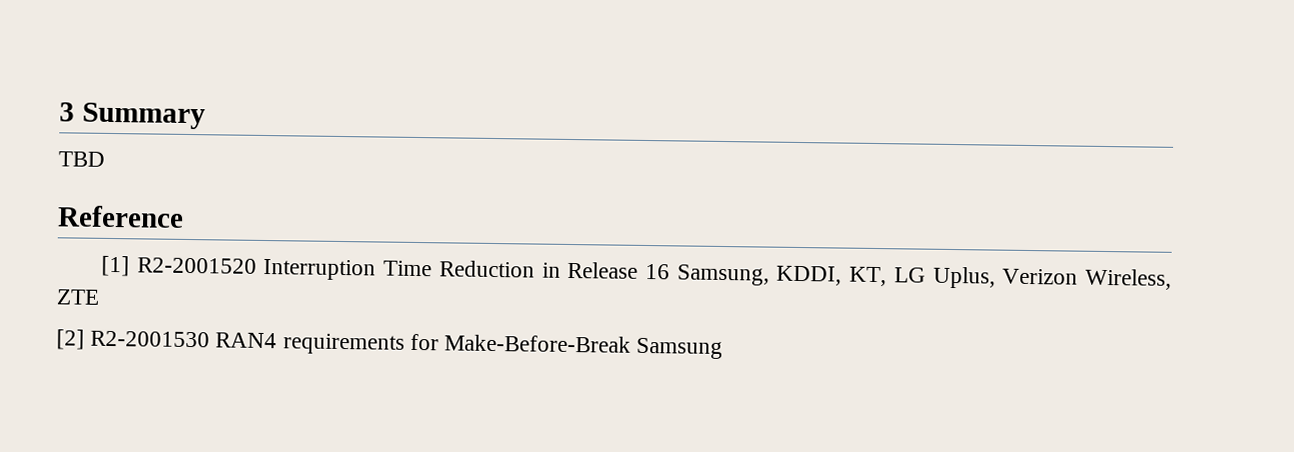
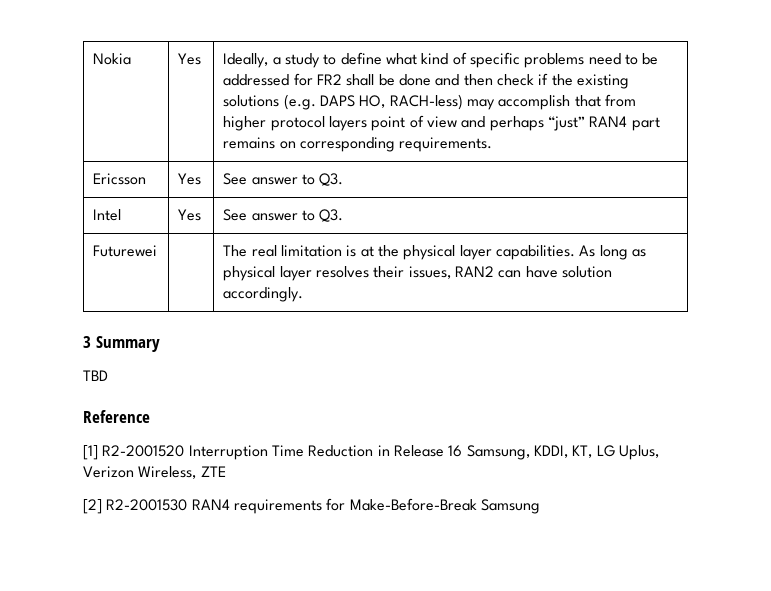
+ Nokia | Yes | Ideally, a study to define what kind of specific problems need to be addressed for FR2 shall be done and then check if the existing solutions (e.g. DAPS HO, RACH-less) may accomplish that from higher protocol layers point of view and perhaps “just” RAN4 part remains on corresponding requirements.
+ Ericsson | Yes | See answer to Q3.
+ Intel | Yes | See answer to Q3.
+ Futurewei | | The real limitation is at the physical layer capabilities. As long as physical layer resolves their issues, RAN2 can have solution accordingly.

